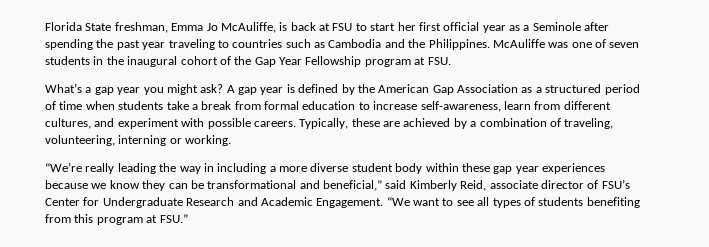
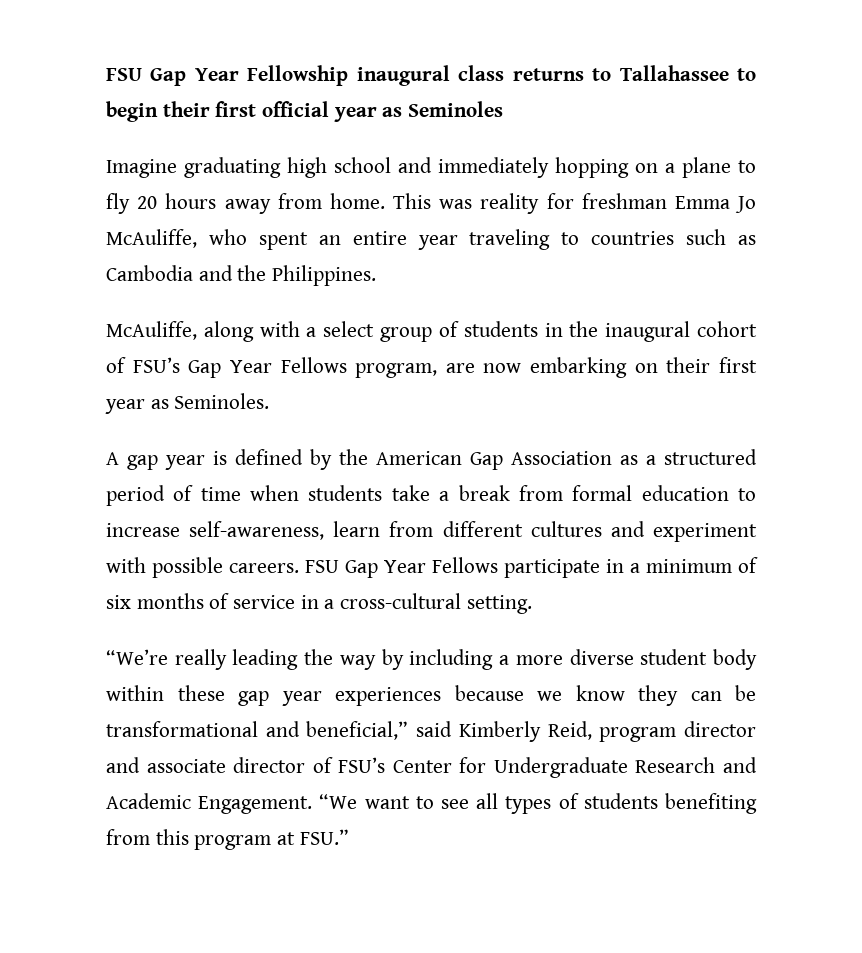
- Florida State freshman, Emma Jo McAuliffe, is back at FSU to start her first official year as a Seminole after spending the past year traveling to countries such as Cambodia and the Philippines. McAuliffe was one of seven students in the inaugural cohort of the Gap Year Fellowship program at FSU.
- What’s a gap year you might ask? A gap year is defined by the American Gap Association as a structured period of time when students take a break from formal education to increase self-awareness, learn from different cultures, and experiment with possible careers.
+ FSU Gap Year Fellowship inaugural class returns to Tallahassee to begin their first official year as Seminoles
+ Imagine graduating high school and immediately hopping on a plane to fly 20 hours away from home. This was reality for freshman Emma Jo McAuliffe, who spent an entire year traveling to countries such as Cambodia and the Philippines.
+ McAuliffe, along with a select group of students in the inaugural cohort of FSU’s Gap Year Fellows program, are now embarking on their first year as Seminoles.
+ A gap year is defined by the American Gap Association as a structured period of time when students take a break from formal education to increase self-awareness, learn from different cultures and experiment with possible careers.
- Typically, these are achieved by a combination of traveling, volunteering, interning or working.
+ FSU Gap Year Fellows participate in a minimum of six months of service in a cross-cultural setting.
- “We’re really leading the way in including a more diverse student body within these gap year experiences because we know they can be transformational and beneficial,” said Kimberly Reid, associate director of FSU’s Center for Undergraduate Research and Academic Engagement.
+ “We’re really leading the way by including a more diverse student body within these gap year experiences because we know they can be transformational and beneficial,” said Kimberly Reid, program director and associate director of FSU’s Center for Undergraduate Research and Academic Engagement.

